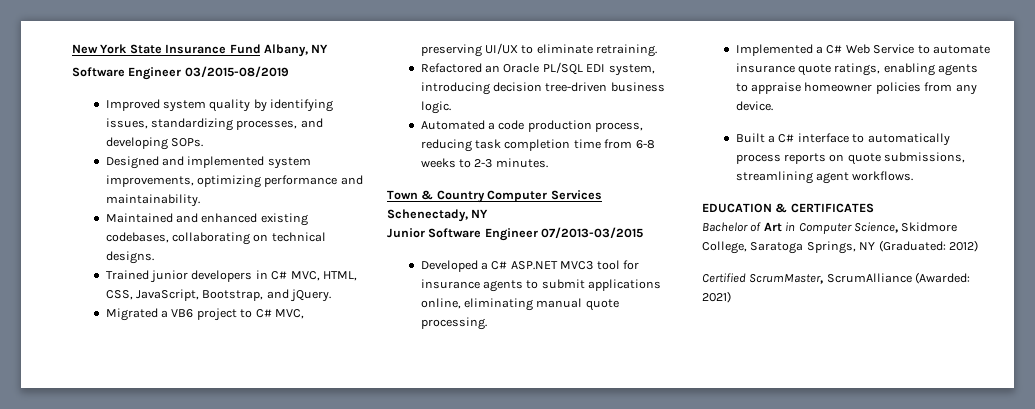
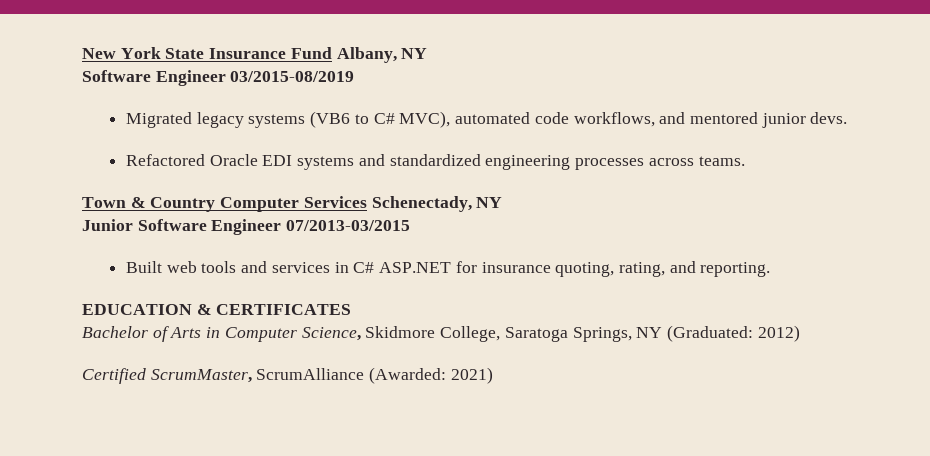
- Improved system quality by identifying issues, standardizing processes, and developing SOPs.
- Designed and implemented system improvements, optimizing performance and maintainability.
- Maintained and enhanced existing codebases, collaborating on technical designs.
- Trained junior developers in C# MVC, HTML, CSS, JavaScript, Bootstrap, and jQuery.
- Migrated a VB6 project to C# MVC, preserving UI/UX to eliminate retraining.
- Refactored an Oracle PL/SQL EDI system, introducing decision tree-driven business logic.
- Automated a code production process, reducing task completion time from 6-8 weeks to 2-3 minutes.
+ Migrated legacy systems (VB6 to C# MVC), automated code workflows, and mentored junior devs.
+ Refactored Oracle EDI systems and standardized engineering processes across teams.
- Developed a C# ASP.NET MVC3 tool for insurance agents to submit applications online, eliminating manual quote processing.
- Implemented a C# Web Service to automate insurance quote ratings, enabling agents to appraise homeowner policies from any device.
- Built a C# interface to automatically process reports on quote submissions, streamlining agent workflows.
+ Built web tools and services in C# ASP.NET for insurance quoting, rating, and reporting.
- Bachelor of Art in Computer Science, Skidmore College, Saratoga Springs, NY (Graduated: 2012)
+ Bachelor of Arts in Computer Science, Skidmore College, Saratoga Springs, NY (Graduated: 2012)

